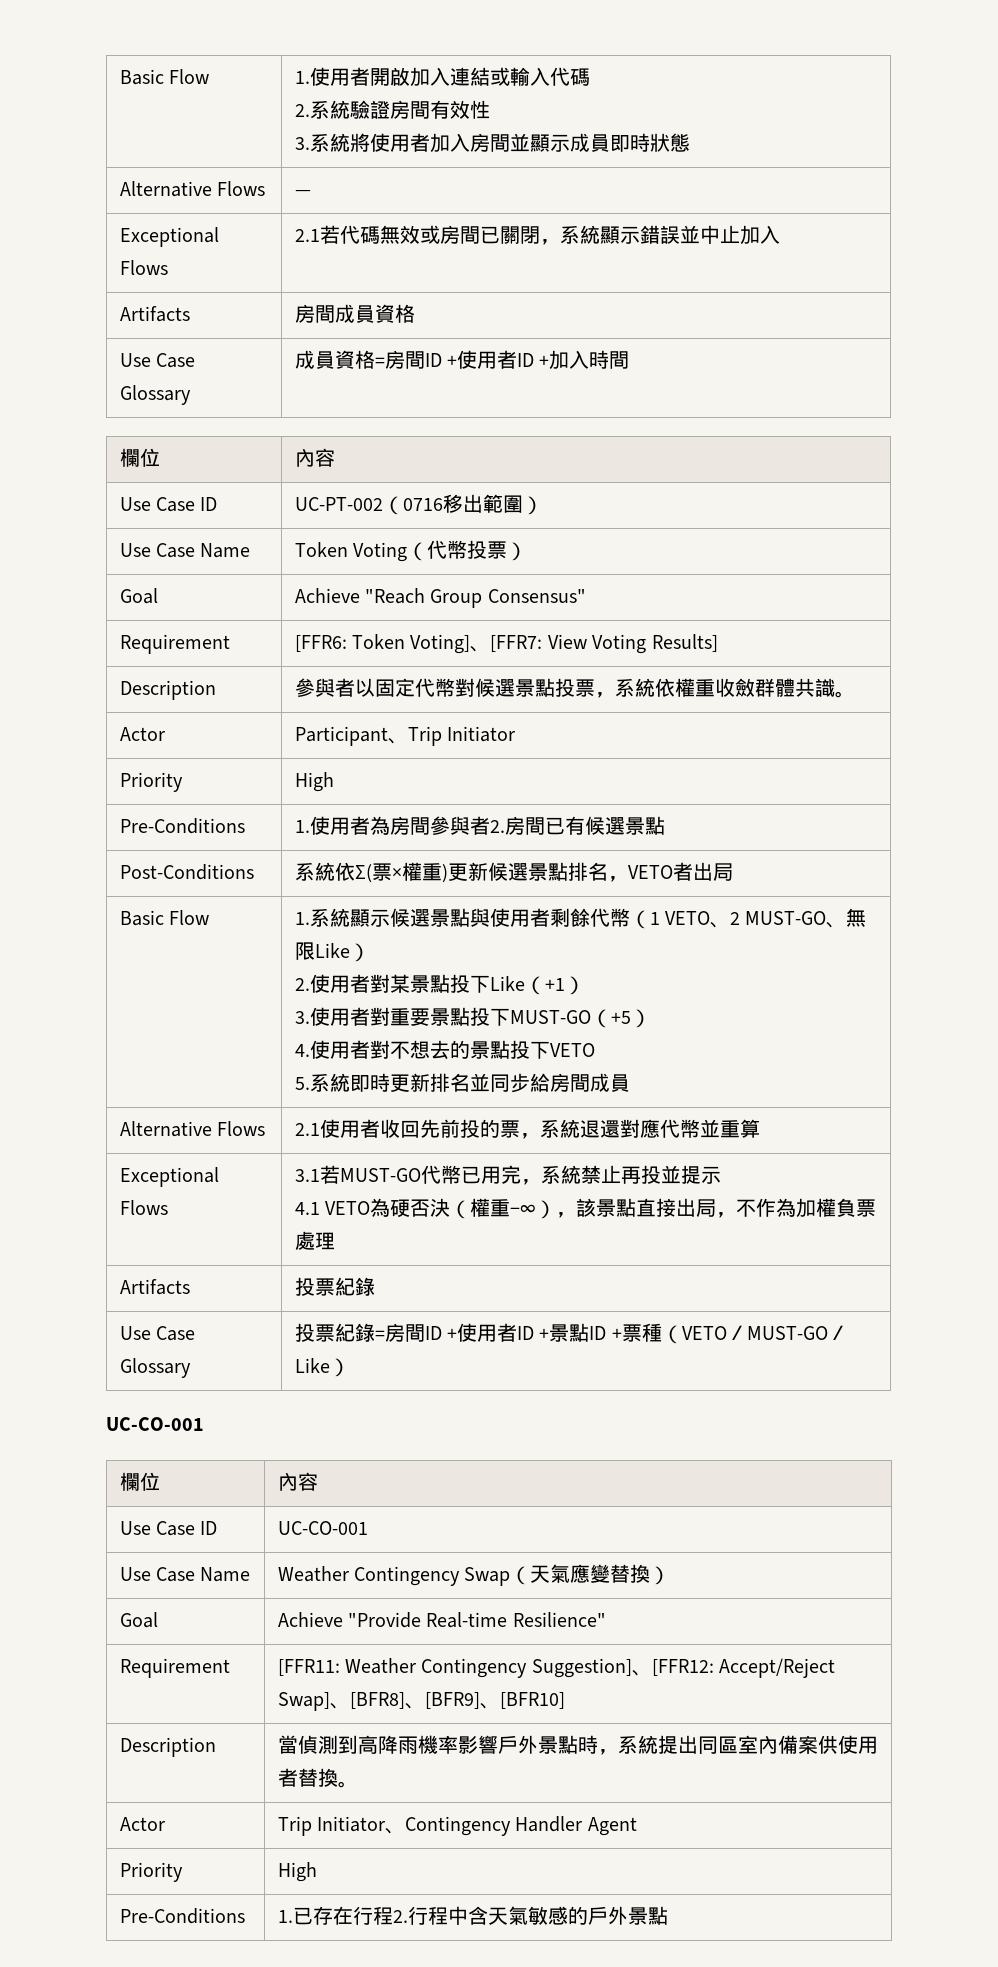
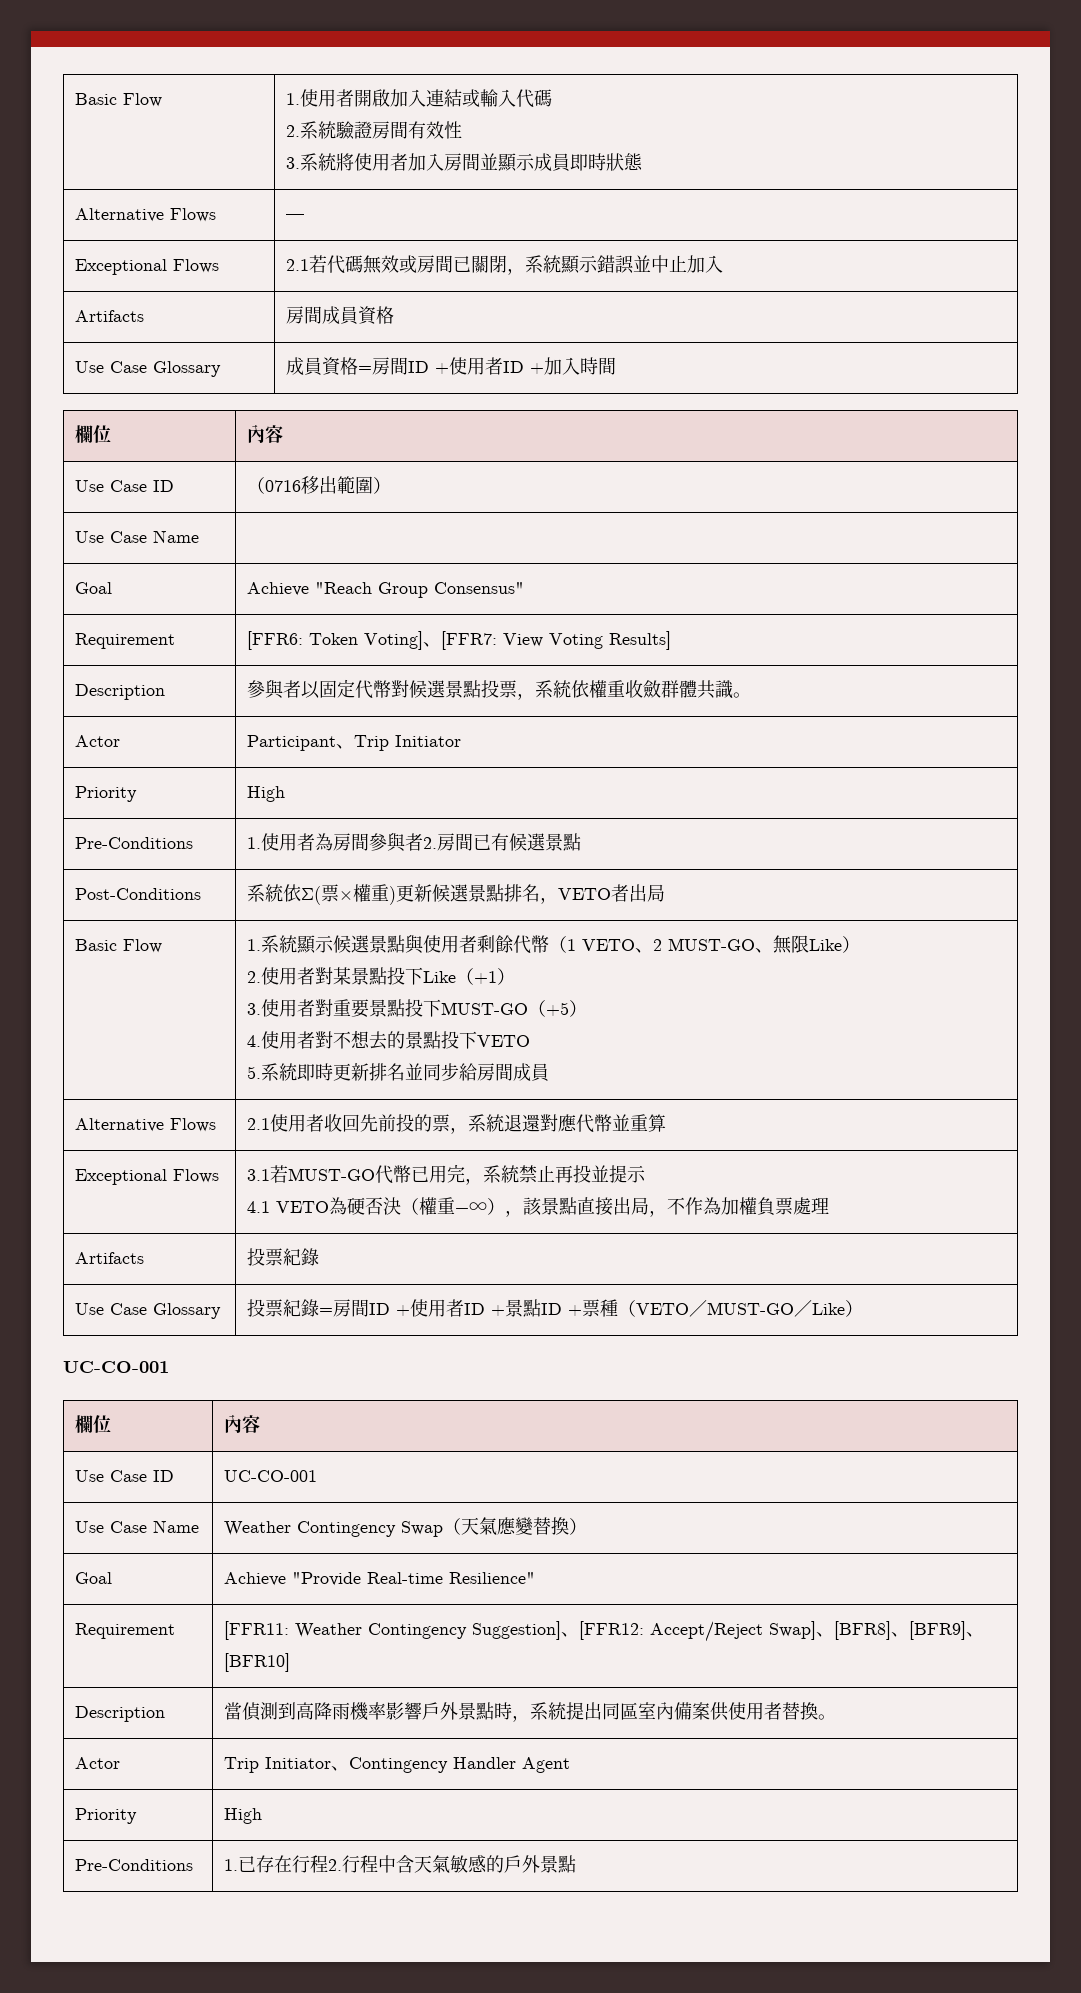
- Use Case ID | UC-PT-002（0716移出範圍）
- Use Case Name | Token Voting（代幣投票）
+ Use Case ID | （0716移出範圍）
+ Use Case Name |

